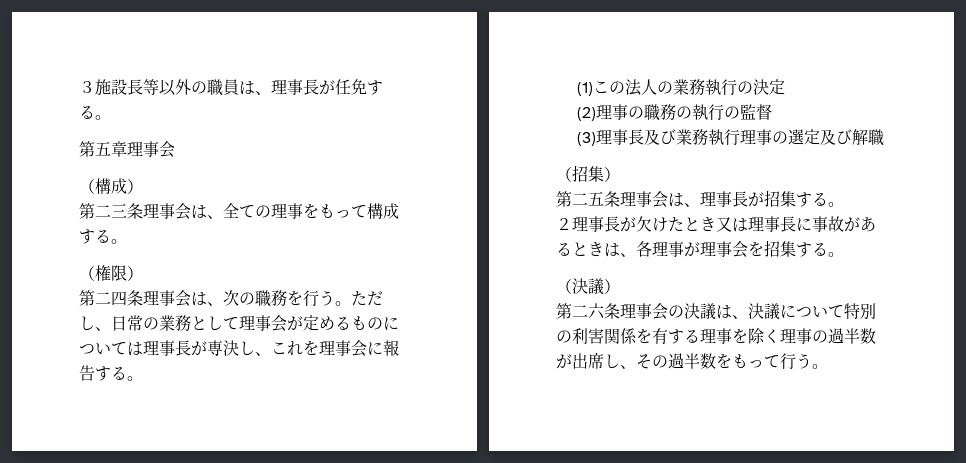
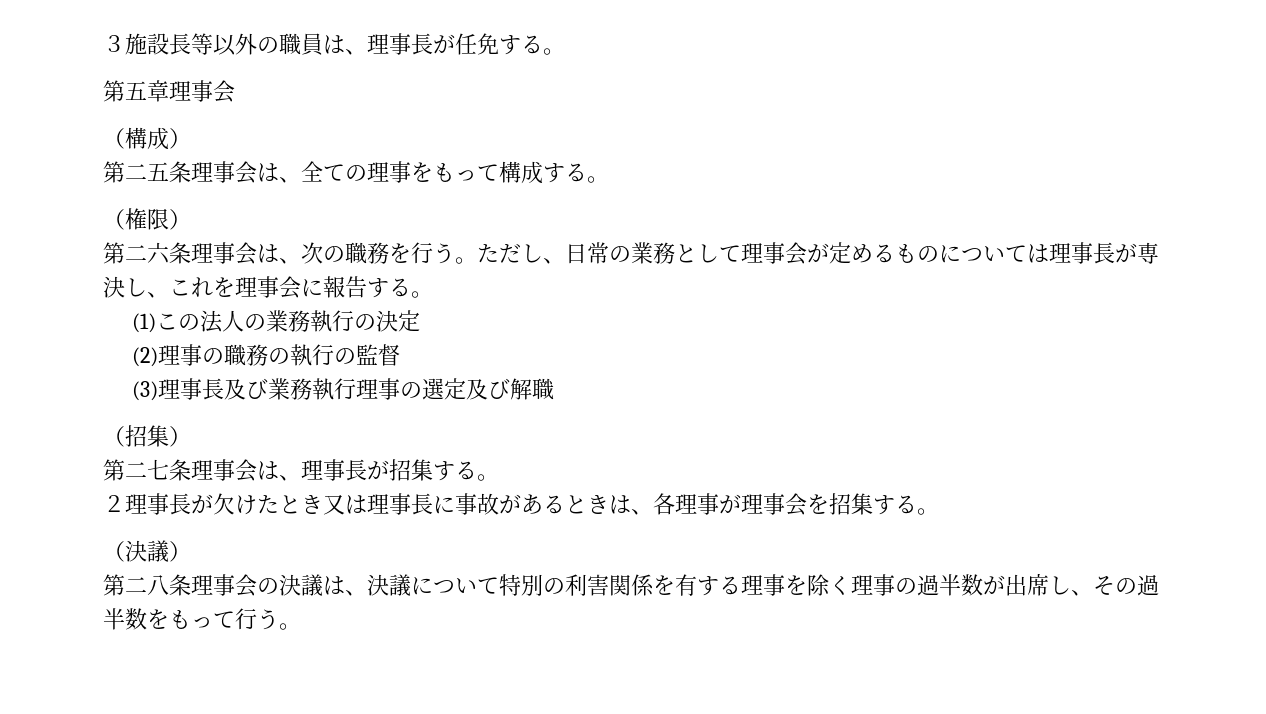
- 第二三条理事会は、全ての理事をもって構成する。
+ 第二五条理事会は、全ての理事をもって構成する。
- 第二四条理事会は、次の職務を行う。
+ 第二六条理事会は、次の職務を行う。
- 第二五条理事会は、理事長が招集する。
+ 第二七条理事会は、理事長が招集する。
- 第二六条理事会の決議は、決議について特別の利害関係を有する理事を除く理事の過半数が出席し、その過半数をもって行う。
+ 第二八条理事会の決議は、決議について特別の利害関係を有する理事を除く理事の過半数が出席し、その過半数をもって行う。

